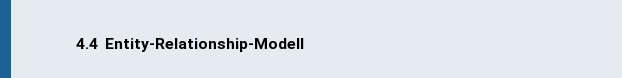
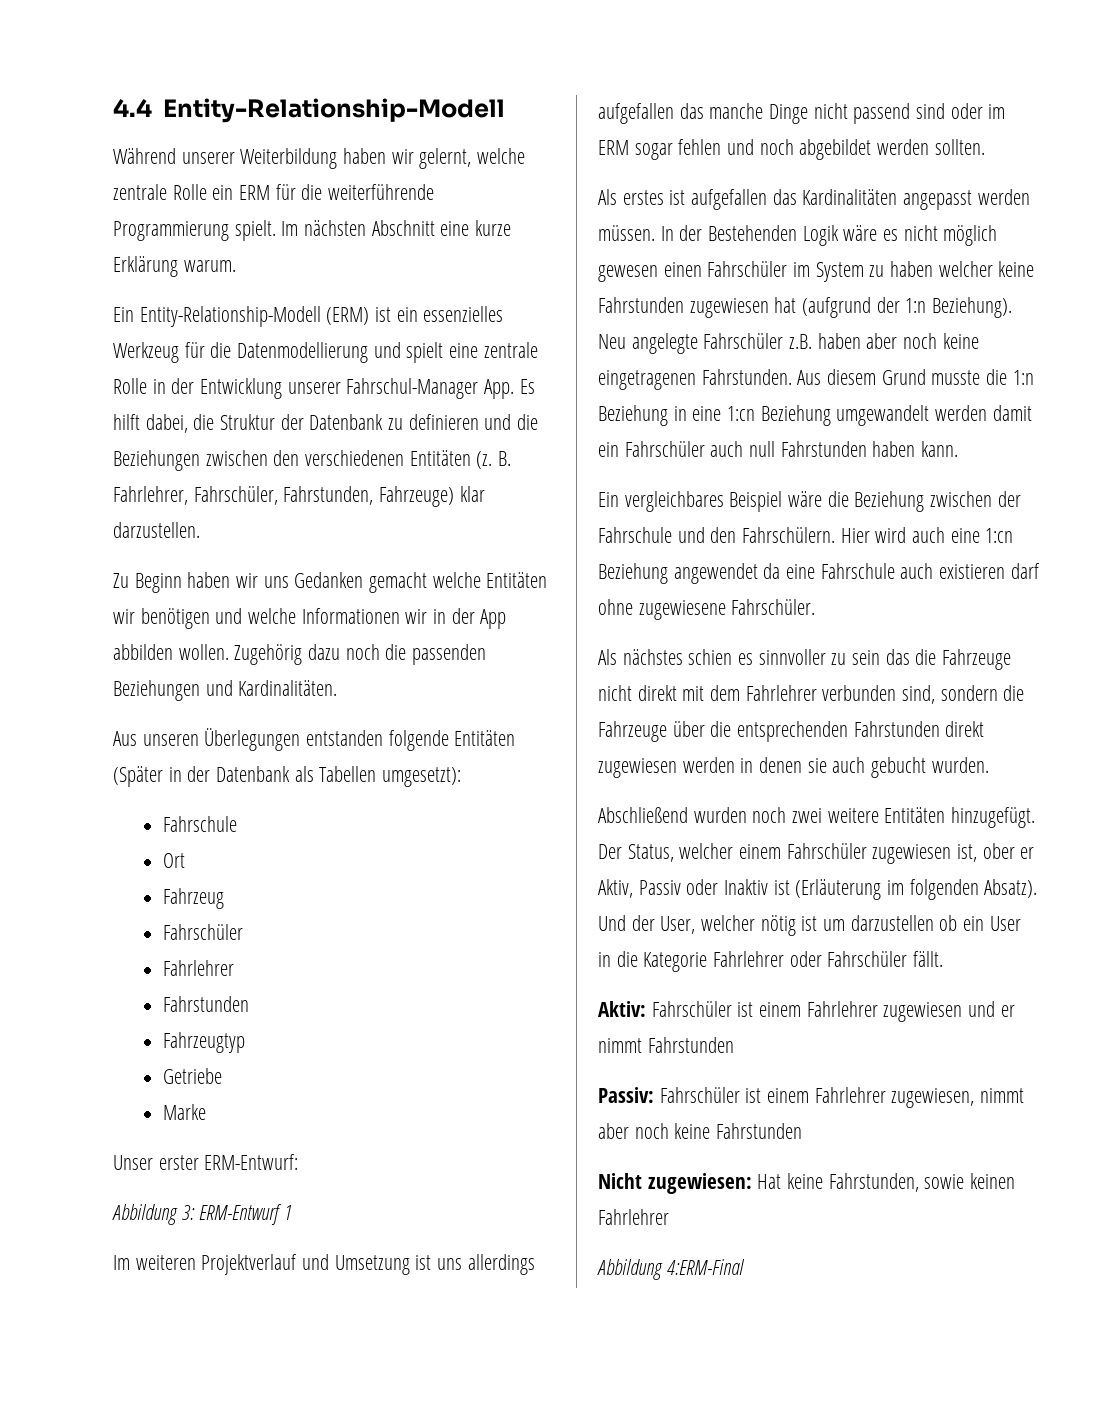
+ Während unserer Weiterbildung haben wir gelernt, welche zentrale Rolle ein ERM für die weiterführende Programmierung spielt. Im nächsten Abschnitt eine kurze Erklärung warum.
+ Ein Entity-Relationship-Modell (ERM) ist ein essenzielles Werkzeug für die Datenmodellierung und spielt eine zentrale Rolle in der Entwicklung unserer Fahrschul-Manager App. Es hilft dabei, die Struktur der Datenbank zu definieren und die Beziehungen zwischen den verschiedenen Entitäten (z. B. Fahrlehrer, Fahrschüler, Fahrstunden, Fahrzeuge) klar darzustellen.
+ Zu Beginn haben wir uns Gedanken gemacht welche Entitäten wir benötigen und welche Informationen wir in der App abbilden wollen. Zugehörig dazu noch die passenden Beziehungen und Kardinalitäten.
+ Aus unseren Überlegungen entstanden folgende Entitäten (Später in der Datenbank als Tabellen umgesetzt):
+ Fahrschule
+ Ort
+ Fahrzeug
+ Fahrschüler
+ Fahrlehrer
+ Fahrstunden
+ Fahrzeugtyp
+ Getriebe
+ Marke
+ Unser erster ERM-Entwurf:
+ Abbildung 3: ERM-Entwurf 1
+ Im weiteren Projektverlauf und Umsetzung ist uns allerdings aufgefallen das manche Dinge nicht passend sind oder im ERM sogar fehlen und noch abgebildet werden sollten.
+ Als erstes ist aufgefallen das Kardinalitäten angepasst werden müssen. In der Bestehenden Logik wäre es nicht möglich gewesen einen Fahrschüler im System zu haben welcher keine Fahrstunden zugewiesen hat (aufgrund der 1:n Beziehung). Neu angelegte Fahrschüler z.B. haben aber noch keine eingetragenen Fahrstunden. Aus diesem Grund musste die 1:n Beziehung in eine 1:cn Beziehung umgewandelt werden damit ein Fahrschüler auch null Fahrstunden haben kann.
+ Ein vergleichbares Beispiel wäre die Beziehung zwischen der Fahrschule und den Fahrschülern. Hier wird auch eine 1:cn Beziehung angewendet da eine Fahrschule auch existieren darf ohne zugewiesene Fahrschüler.
+ Als nächstes schien es sinnvoller zu sein das die Fahrzeuge nicht direkt mit dem Fahrlehrer verbunden sind, sondern die Fahrzeuge über die entsprechenden Fahrstunden direkt zugewiesen werden in denen sie auch gebucht wurden.
+ Abschließend wurden noch zwei weitere Entitäten hinzugefügt. Der Status, welcher einem Fahrschüler zugewiesen ist, ober er Aktiv, Passiv oder Inaktiv ist (Erläuterung im folgenden Absatz). Und der User, welcher nötig ist um darzustellen ob ein User in die Kategorie Fahrlehrer oder Fahrschüler fällt.
+ Aktiv: Fahrschüler ist einem Fahrlehrer zugewiesen und er nimmt Fahrstunden
+ Passiv: Fahrschüler ist einem Fahrlehrer zugewiesen, nimmt aber noch keine Fahrstunden
+ Nicht zugewiesen: Hat keine Fahrstunden, sowie keinen Fahrlehrer
+ Abbildung 4:ERM-Final

